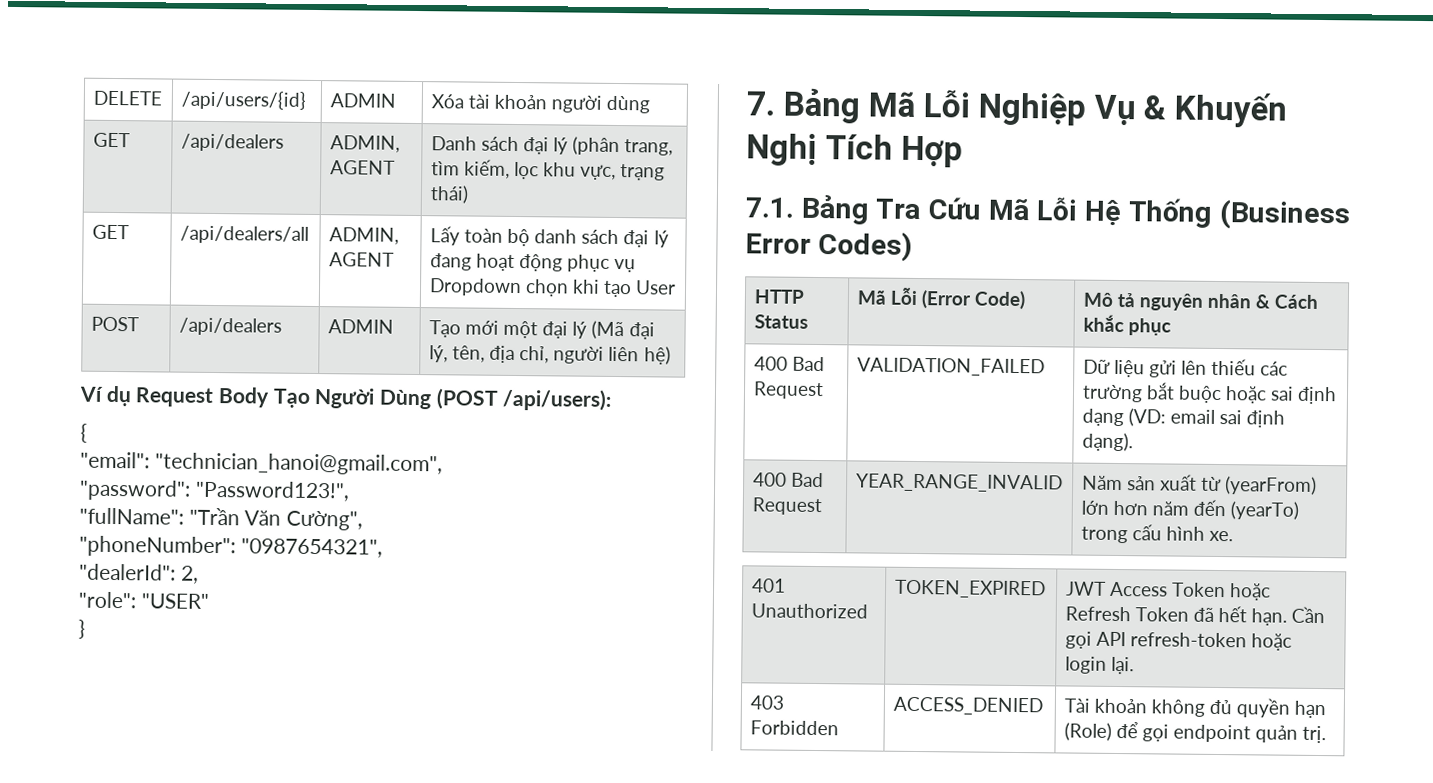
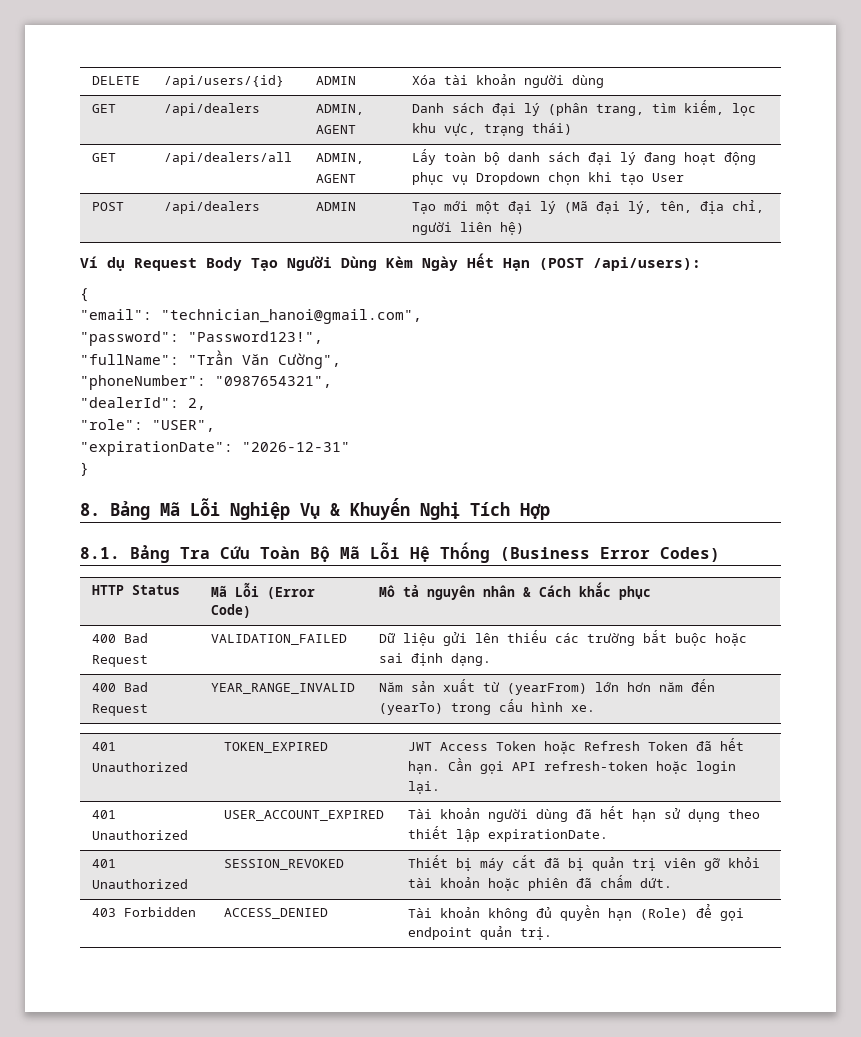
- Ví dụ Request Body Tạo Người Dùng (POST /api/users):
+ Ví dụ Request Body Tạo Người Dùng Kèm Ngày Hết Hạn (POST /api/users):
- "role": "USER"
+ "role": "USER",
+ "expirationDate": "2026-12-31"
- 7. Bảng Mã Lỗi Nghiệp Vụ & Khuyến Nghị Tích Hợp
+ 8. Bảng Mã Lỗi Nghiệp Vụ & Khuyến Nghị Tích Hợp
- 7.1. Bảng Tra Cứu Mã Lỗi Hệ Thống (Business Error Codes)
+ 8.1. Bảng Tra Cứu Toàn Bộ Mã Lỗi Hệ Thống (Business Error Codes)
- 400 Bad Request | VALIDATION_FAILED | Dữ liệu gửi lên thiếu các trường bắt buộc hoặc sai định dạng (VD: email sai định dạng).
+ 400 Bad Request | VALIDATION_FAILED | Dữ liệu gửi lên thiếu các trường bắt buộc hoặc sai định dạng.
+ 401 Unauthorized | USER_ACCOUNT_EXPIRED | Tài khoản người dùng đã hết hạn sử dụng theo thiết lập expirationDate.
+ 401 Unauthorized | SESSION_REVOKED | Thiết bị máy cắt đã bị quản trị viên gỡ khỏi tài khoản hoặc phiên đã chấm dứt.

